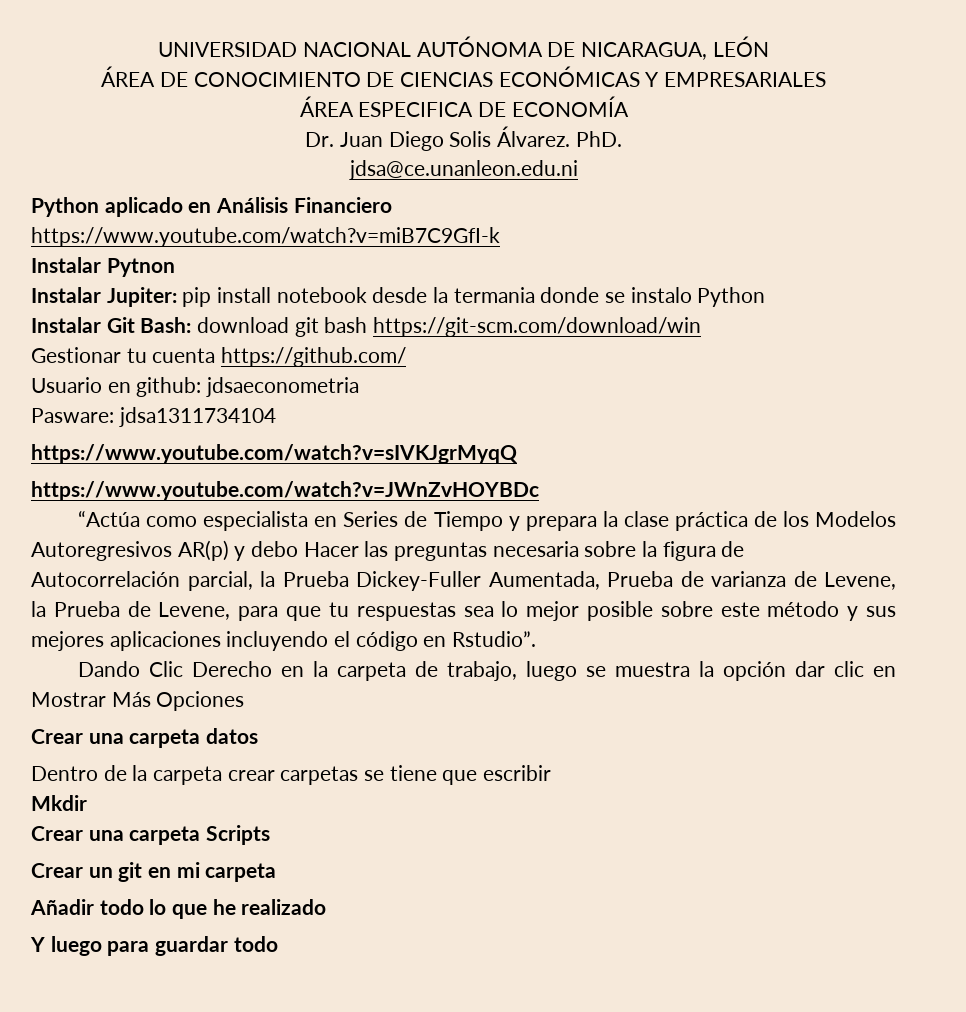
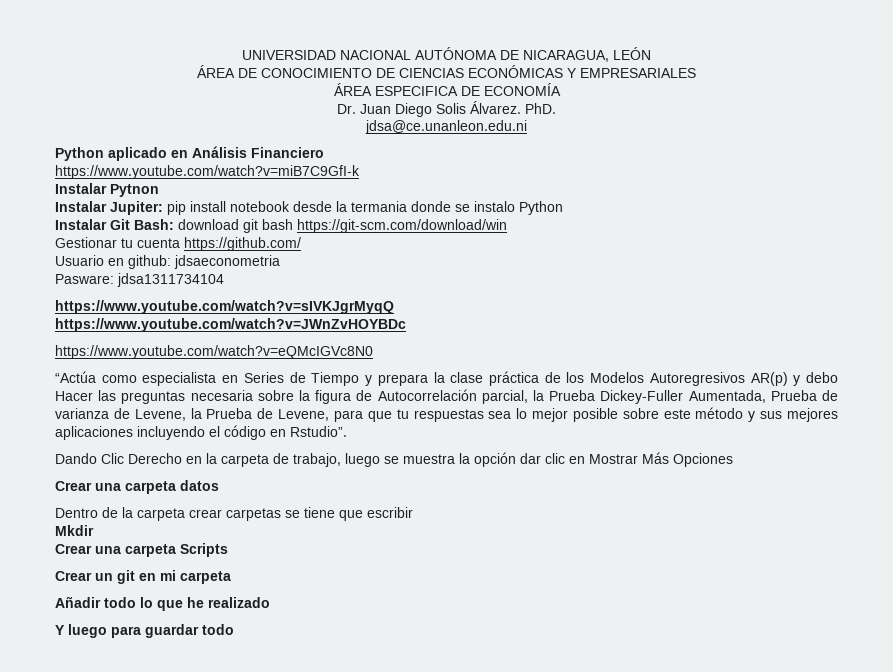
+ https://www.youtube.com/watch?v=eQMcIGVc8N0

